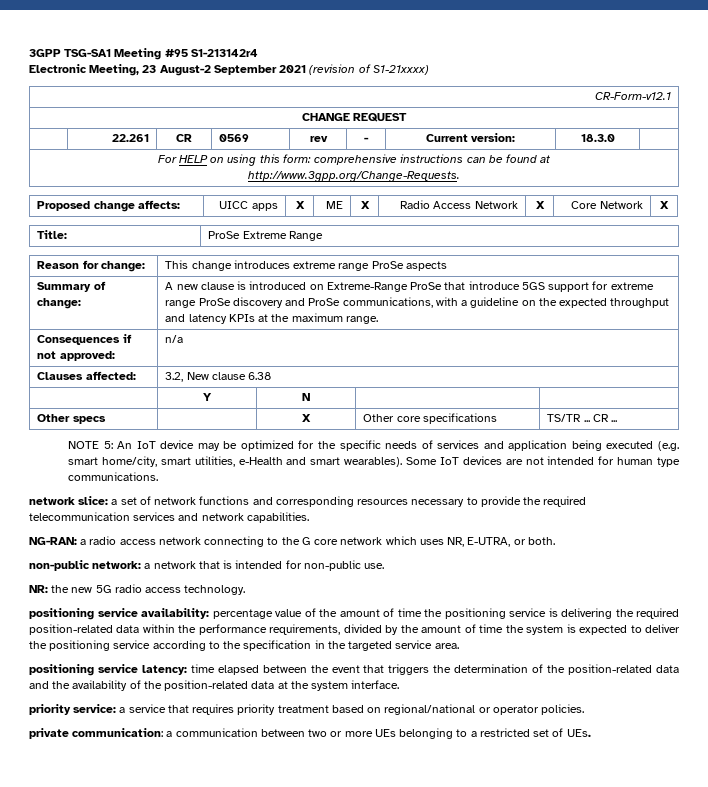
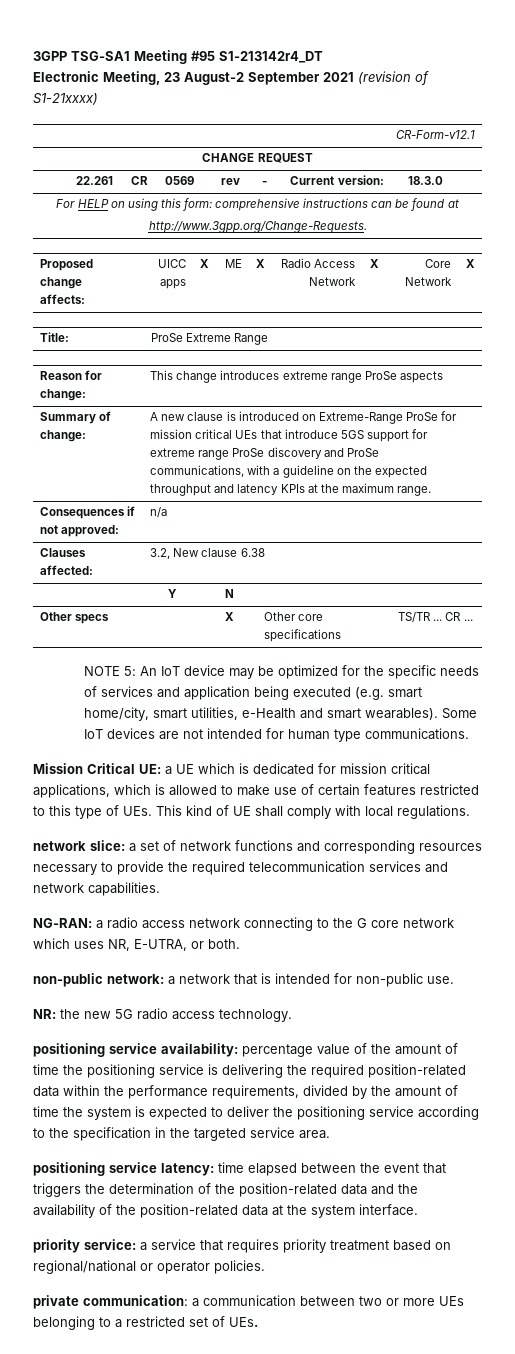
- 3GPP TSG-SA1 Meeting #95 S1-213142r4
+ 3GPP TSG-SA1 Meeting #95 S1-213142r4_DT
- A new clause is introduced on Extreme-Range ProSe that introduce 5GS support for extreme range ProSe discovery and ProSe communications, with a guideline on the expected throughput and latency KPIs at the maximum range.
+ A new clause is introduced on Extreme-Range ProSe for mission critical UEs that introduce 5GS support for extreme range ProSe discovery and ProSe communications, with a guideline on the expected throughput and latency KPIs at the maximum range.
+ Mission Critical UE: a UE which is dedicated for mission critical applications, which is allowed to make use of certain features restricted to this type of UEs. This kind of UE shall comply with local regulations.

